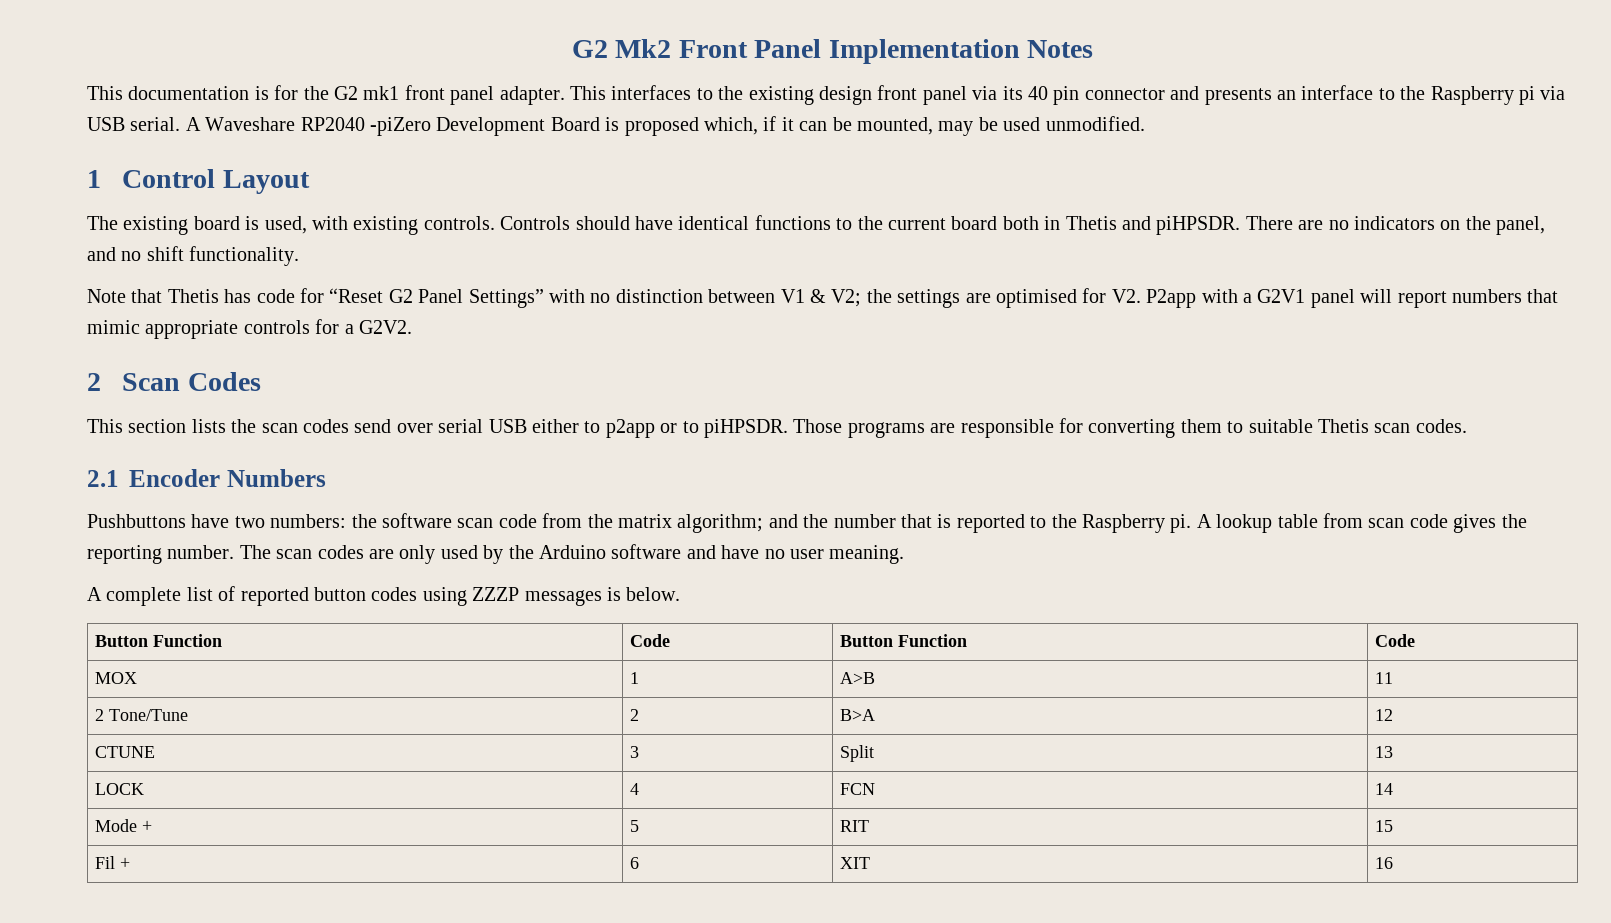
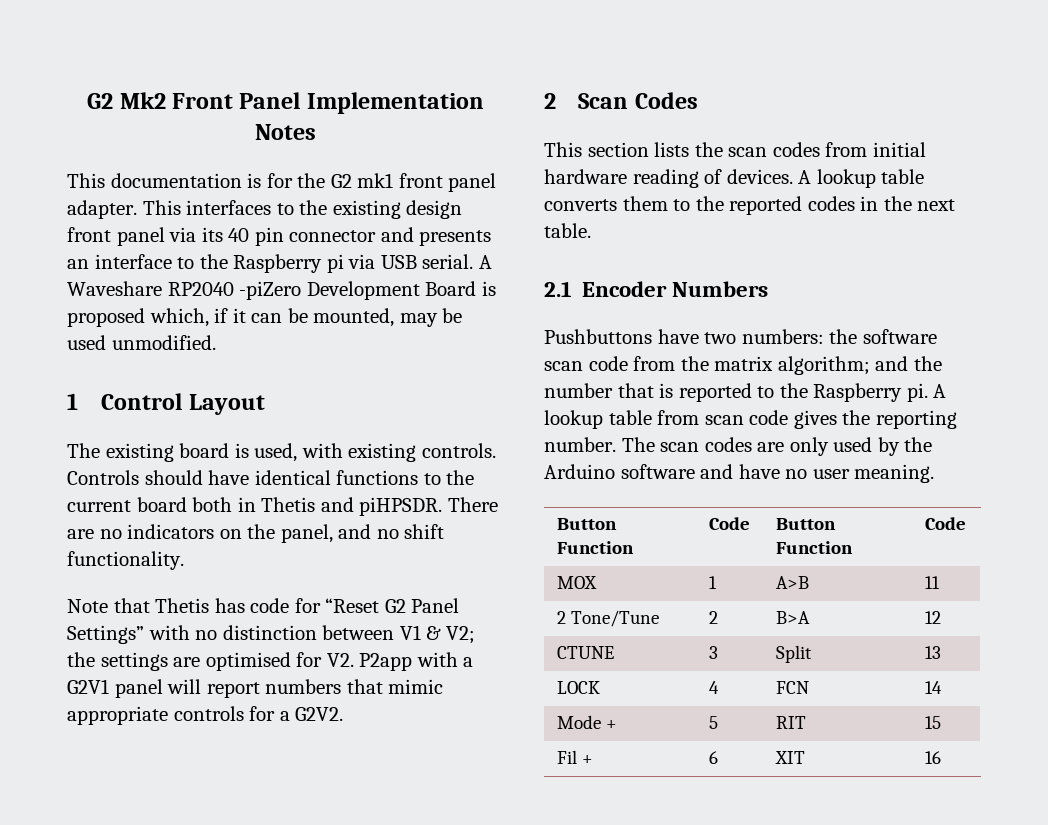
- This section lists the scan codes send over serial USB either to p2app or to piHPSDR. Those programs are responsible for converting them to suitable Thetis scan codes.
+ This section lists the scan codes from initial hardware reading of devices. A lookup table converts them to the reported codes in the next table.
- A complete list of reported button codes using ZZZP messages is below.

